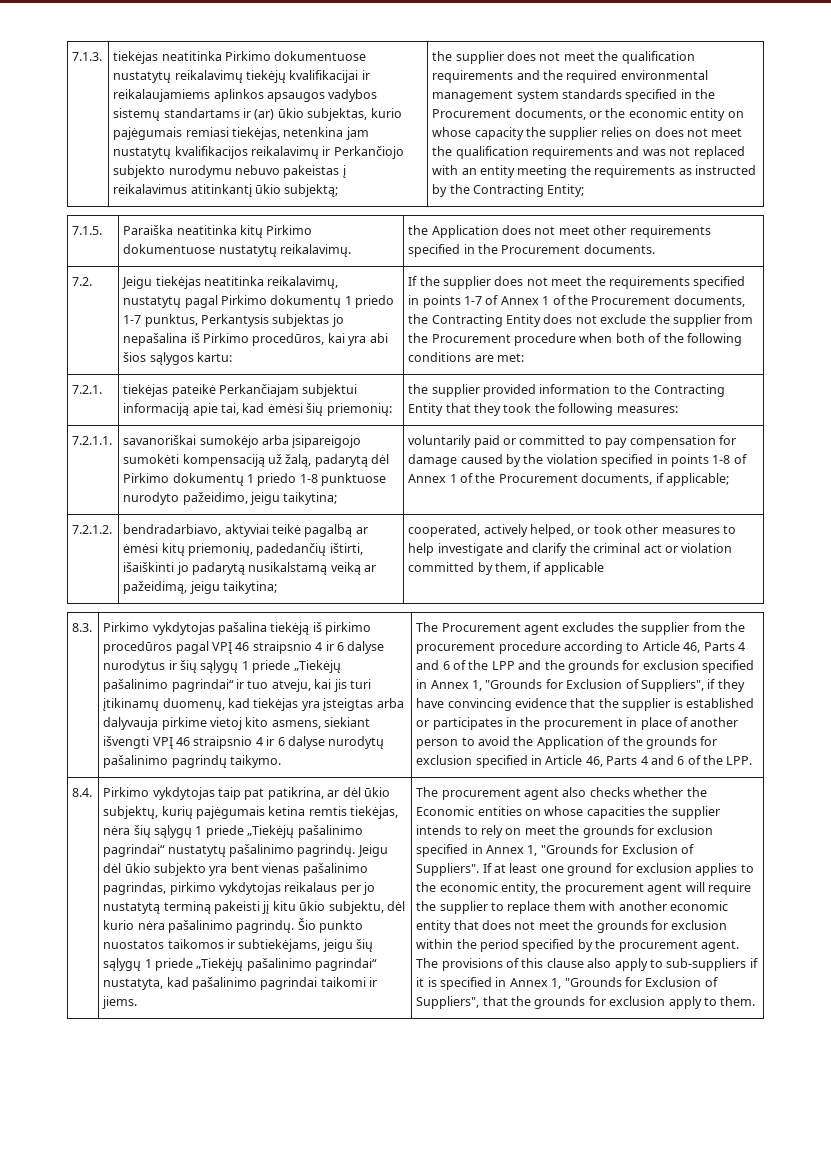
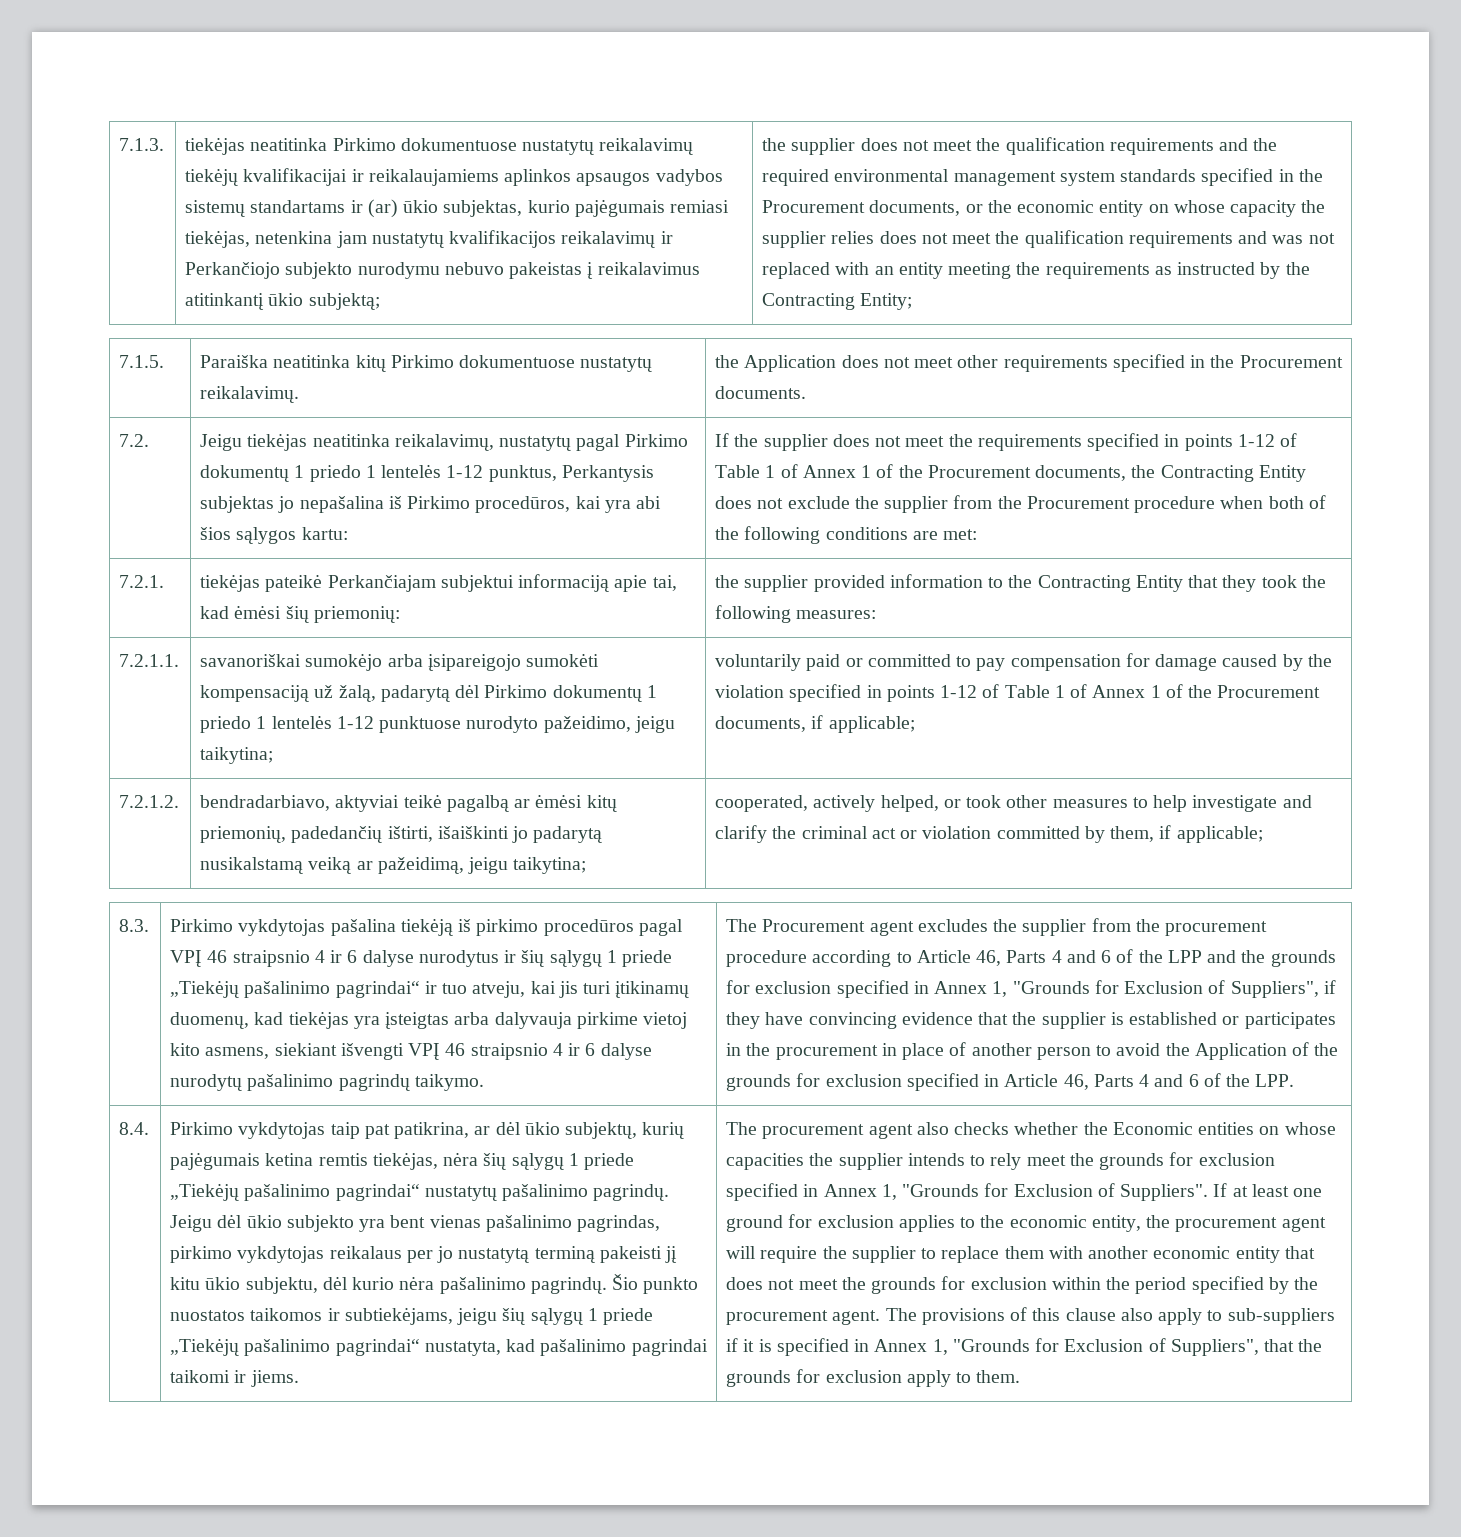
- the supplier does not meet the qualification requirements and the required environmental management system standards specified in the Procurement documents, or the economic entity on whose capacity the supplier relies on does not meet the qualification requirements and was not replaced with an entity meeting the requirements as instructed by the Contracting Entity;
+ the supplier does not meet the qualification requirements and the required environmental management system standards specified in the Procurement documents, or the economic entity on whose capacity the supplier relies does not meet the qualification requirements and was not replaced with an entity meeting the requirements as instructed by the Contracting Entity;
- Jeigu tiekėjas neatitinka reikalavimų, nustatytų pagal Pirkimo dokumentų 1 priedo 1-7 punktus, Perkantysis subjektas jo nepašalina iš Pirkimo procedūros, kai yra abi šios sąlygos kartu:
+ Jeigu tiekėjas neatitinka reikalavimų, nustatytų pagal Pirkimo dokumentų 1 priedo 1 lentelės 1-12 punktus, Perkantysis subjektas jo nepašalina iš Pirkimo procedūros, kai yra abi šios sąlygos kartu:
- If the supplier does not meet the requirements specified in points 1-7 of Annex 1 of the Procurement documents, the Contracting Entity does not exclude the supplier from the Procurement procedure when both of the following conditions are met:
+ If the supplier does not meet the requirements specified in points 1-12 of Table 1 of Annex 1 of the Procurement documents, the Contracting Entity does not exclude the supplier from the Procurement procedure when both of the following conditions are met:
- savanoriškai sumokėjo arba įsipareigojo sumokėti kompensaciją už žalą, padarytą dėl Pirkimo dokumentų 1 priedo 1-8 punktuose nurodyto pažeidimo, jeigu taikytina;
+ savanoriškai sumokėjo arba įsipareigojo sumokėti kompensaciją už žalą, padarytą dėl Pirkimo dokumentų 1 priedo 1 lentelės 1-12 punktuose nurodyto pažeidimo, jeigu taikytina;
- voluntarily paid or committed to pay compensation for damage caused by the violation specified in points 1-8 of Annex 1 of the Procurement documents, if applicable;
+ voluntarily paid or committed to pay compensation for damage caused by the violation specified in points 1-12 of Table 1 of Annex 1 of the Procurement documents, if applicable;
- cooperated, actively helped, or took other measures to help investigate and clarify the criminal act or violation committed by them, if applicable
+ cooperated, actively helped, or took other measures to help investigate and clarify the criminal act or violation committed by them, if applicable;
- The procurement agent also checks whether the Economic entities on whose capacities the supplier intends to rely on meet the grounds for exclusion specified in Annex 1, "Grounds for Exclusion of Suppliers".
+ The procurement agent also checks whether the Economic entities on whose capacities the supplier intends to rely meet the grounds for exclusion specified in Annex 1, "Grounds for Exclusion of Suppliers".

